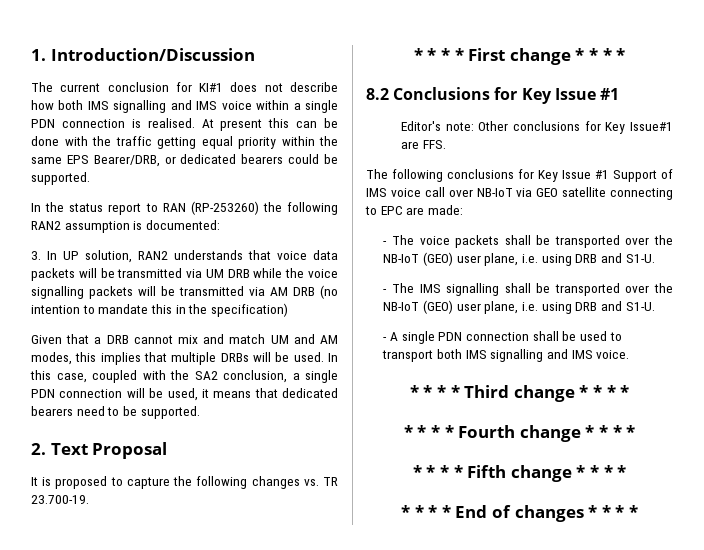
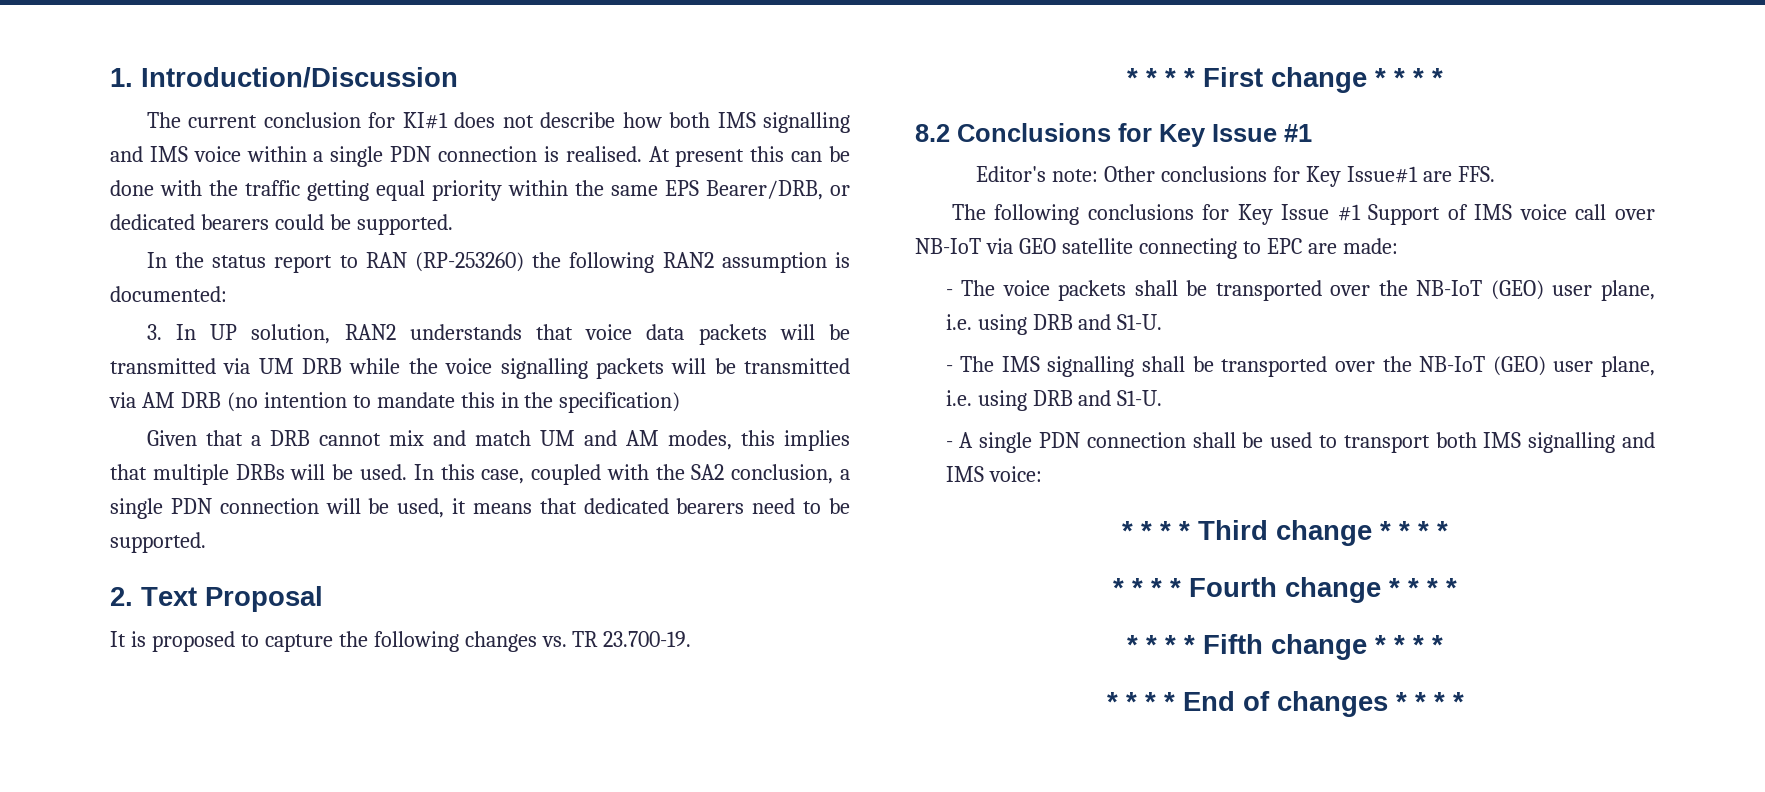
- - A single PDN connection shall be used to transport both IMS signalling and IMS voice.
+ - A single PDN connection shall be used to transport both IMS signalling and IMS voice:

